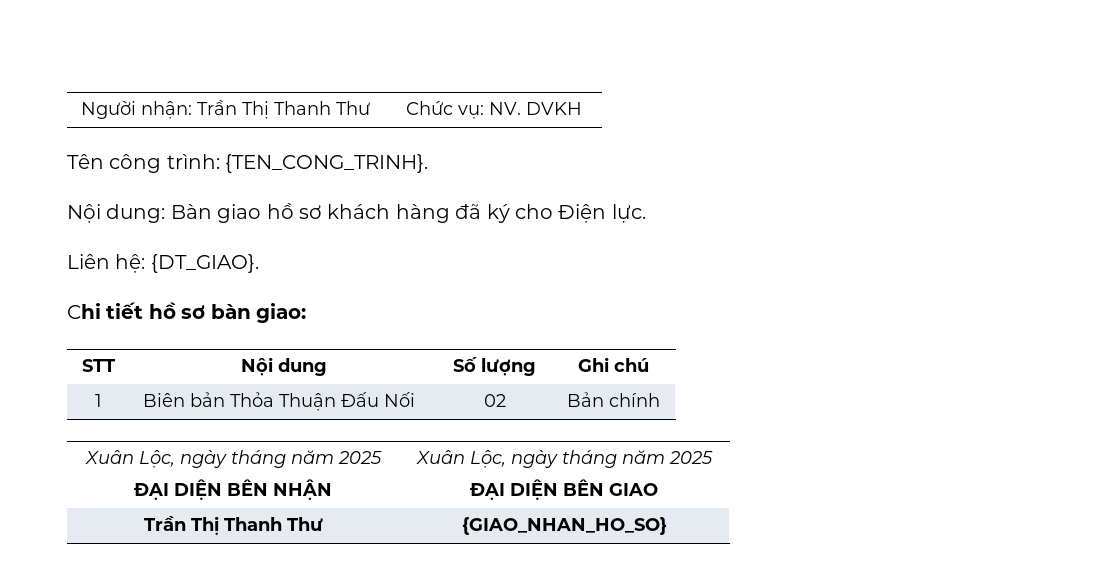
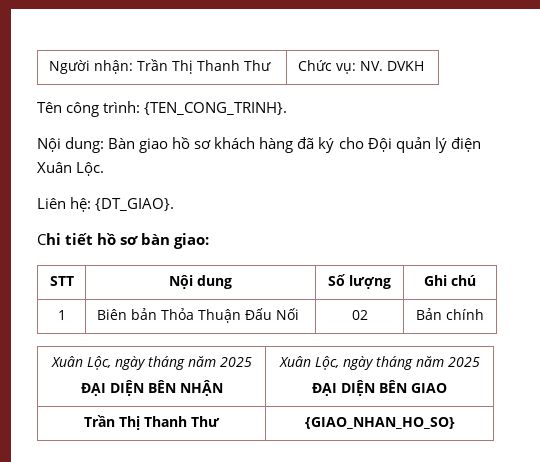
- Nội dung: Bàn giao hồ sơ khách hàng đã ký cho Điện lực.
+ Nội dung: Bàn giao hồ sơ khách hàng đã ký cho Đội quản lý điện Xuân Lộc.

